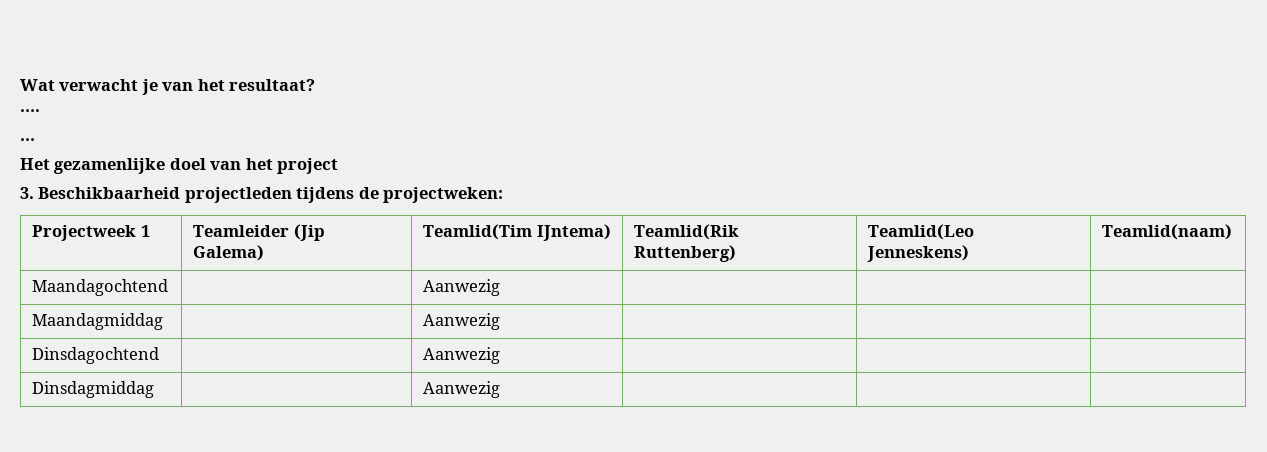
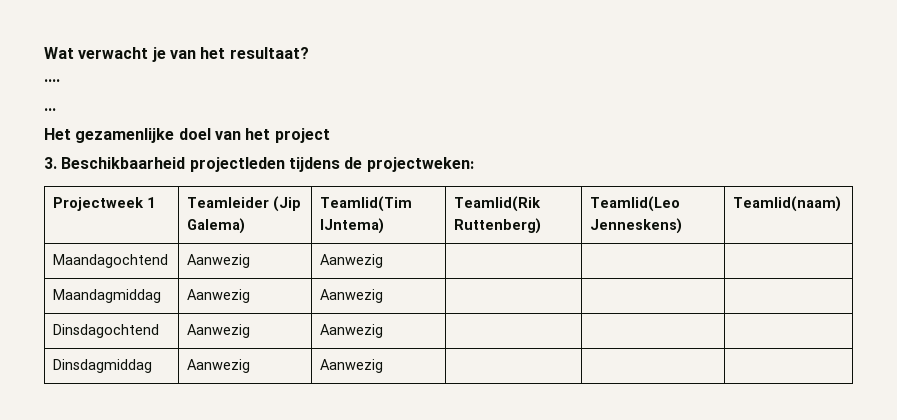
- Maandagochtend | | Aanwezig | | |
+ Maandagochtend | Aanwezig | Aanwezig | | |
- Maandagmiddag | | Aanwezig | | |
+ Maandagmiddag | Aanwezig | Aanwezig | | |
- Dinsdagochtend | | Aanwezig | | |
+ Dinsdagochtend | Aanwezig | Aanwezig | | |
- Dinsdagmiddag | | Aanwezig | | |
+ Dinsdagmiddag | Aanwezig | Aanwezig | | |

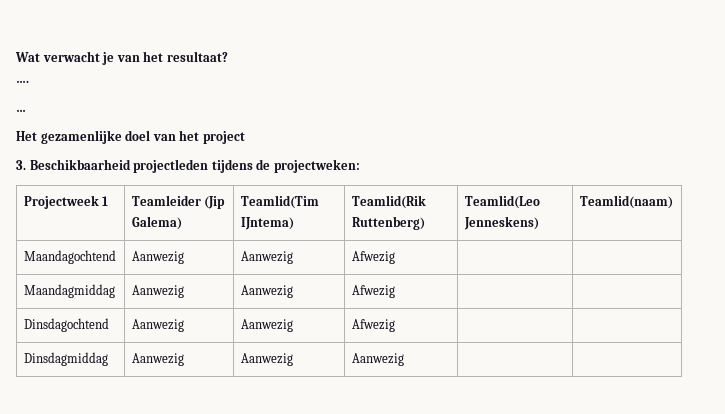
- Maandagochtend | Aanwezig | Aanwezig | | |
+ Maandagochtend | Aanwezig | Aanwezig | Afwezig | |
- Maandagmiddag | Aanwezig | Aanwezig | | |
+ Maandagmiddag | Aanwezig | Aanwezig | Afwezig | |
- Dinsdagochtend | Aanwezig | Aanwezig | | |
+ Dinsdagochtend | Aanwezig | Aanwezig | Afwezig | |
- Dinsdagmiddag | Aanwezig | Aanwezig | | |
+ Dinsdagmiddag | Aanwezig | Aanwezig | Aanwezig | |

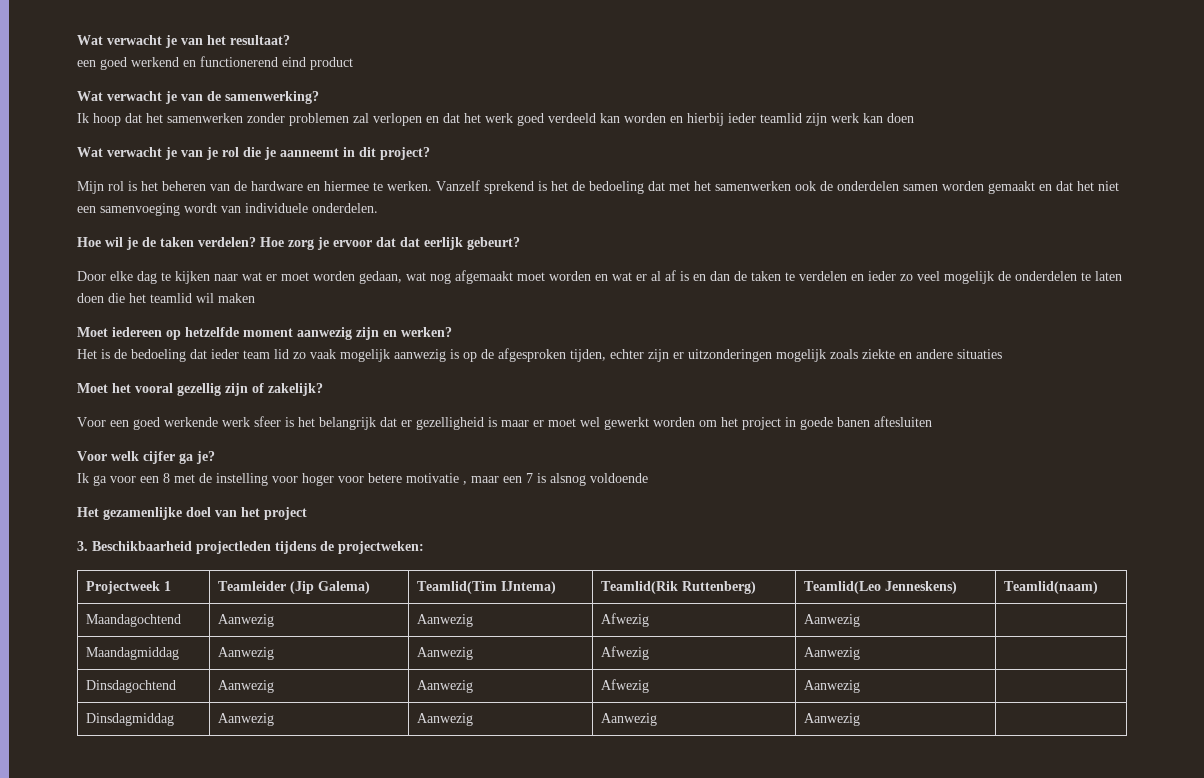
- ….
- …
+ een goed werkend en functionerend eind product
+ Wat verwacht je van de samenwerking?
+ Ik hoop dat het samenwerken zonder problemen zal verlopen en dat het werk goed verdeeld kan worden en hierbij ieder teamlid zijn werk kan doen
+ Wat verwacht je van je rol die je aanneemt in dit project?
+ Mijn rol is het beheren van de hardware en hiermee te werken. Vanzelf sprekend is het de bedoeling dat met het samenwerken ook de onderdelen samen worden gemaakt en dat het niet een samenvoeging wordt van individuele onderdelen.
+ Hoe wil je de taken verdelen? Hoe zorg je ervoor dat dat eerlijk gebeurt?
+ Door elke dag te kijken naar wat er moet worden gedaan, wat nog afgemaakt moet worden en wat er al af is en dan de taken te verdelen en ieder zo veel mogelijk de onderdelen te laten doen die het teamlid wil maken
+ Moet iedereen op hetzelfde moment aanwezig zijn en werken?
+ Het is de bedoeling dat ieder team lid zo vaak mogelijk aanwezig is op de afgesproken tijden, echter zijn er uitzonderingen mogelijk zoals ziekte en andere situaties
+ Moet het vooral gezellig zijn of zakelijk?
+ Voor een goed werkende werk sfeer is het belangrijk dat er gezelligheid is maar er moet wel gewerkt worden om het project in goede banen aftesluiten
+ Voor welk cijfer ga je?
+ Ik ga voor een 8 met de instelling voor hoger voor betere motivatie , maar een 7 is alsnog voldoende
- Maandagochtend | Aanwezig | Aanwezig | Afwezig | |
+ Maandagochtend | Aanwezig | Aanwezig | Afwezig | Aanwezig |
- Maandagmiddag | Aanwezig | Aanwezig | Afwezig | |
+ Maandagmiddag | Aanwezig | Aanwezig | Afwezig | Aanwezig |
- Dinsdagochtend | Aanwezig | Aanwezig | Afwezig | |
+ Dinsdagochtend | Aanwezig | Aanwezig | Afwezig | Aanwezig |
- Dinsdagmiddag | Aanwezig | Aanwezig | Aanwezig | |
+ Dinsdagmiddag | Aanwezig | Aanwezig | Aanwezig | Aanwezig |

